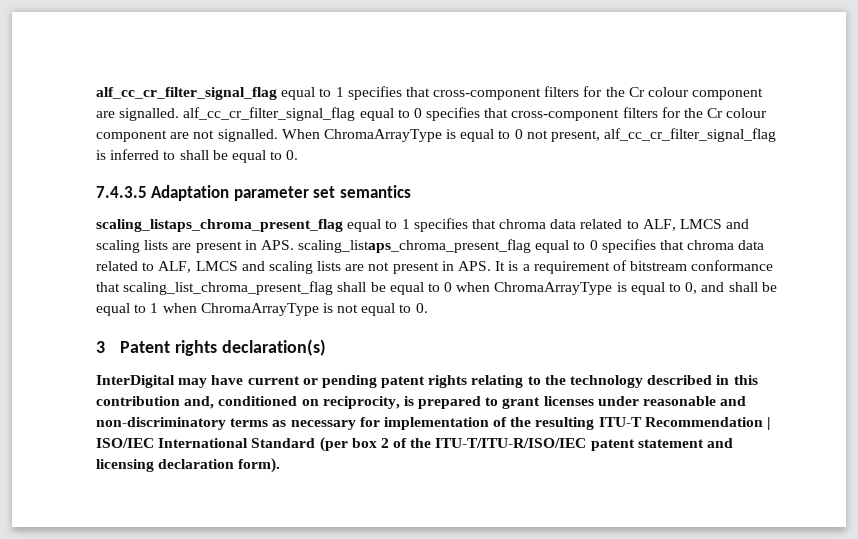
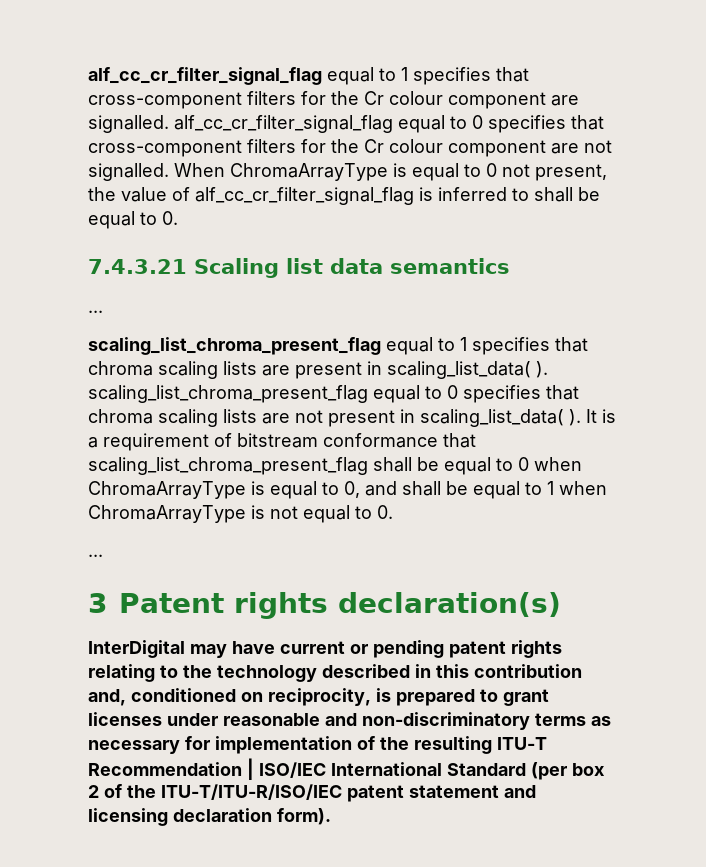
- When ChromaArrayType is equal to 0 not present, alf_cc_cr_filter_signal_flag is inferred to shall be equal to 0.
+ When ChromaArrayType is equal to 0 not present, the value of alf_cc_cr_filter_signal_flag is inferred to shall be equal to 0.
- 7.4.3.5 Adaptation parameter set semantics
- scaling_listaps_chroma_present_flag equal to 1 specifies that chroma data related to ALF, LMCS and scaling lists are present in APS. scaling_listaps_chroma_present_flag equal to 0 specifies that chroma data related to ALF, LMCS and scaling lists are not present in APS. It is a requirement of bitstream conformance that scaling_list_chroma_present_flag shall be equal to 0 when ChromaArrayType is equal to 0, and shall be equal to 1 when ChromaArrayType is not equal to 0.
+ 7.4.3.21 Scaling list data semantics
+ ...
+ scaling_list_chroma_present_flag equal to 1 specifies that chroma scaling lists are present in scaling_list_data( ). scaling_list_chroma_present_flag equal to 0 specifies that chroma scaling lists are not present in scaling_list_data( ). It is a requirement of bitstream conformance that scaling_list_chroma_present_flag shall be equal to 0 when ChromaArrayType is equal to 0, and shall be equal to 1 when ChromaArrayType is not equal to 0.
+ ...

